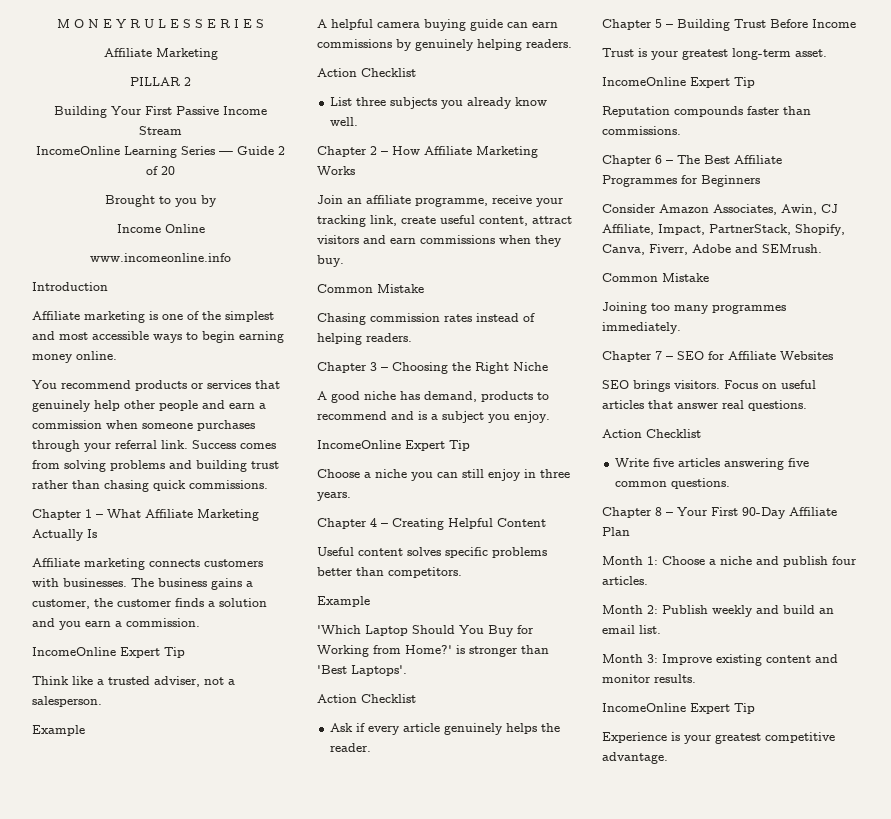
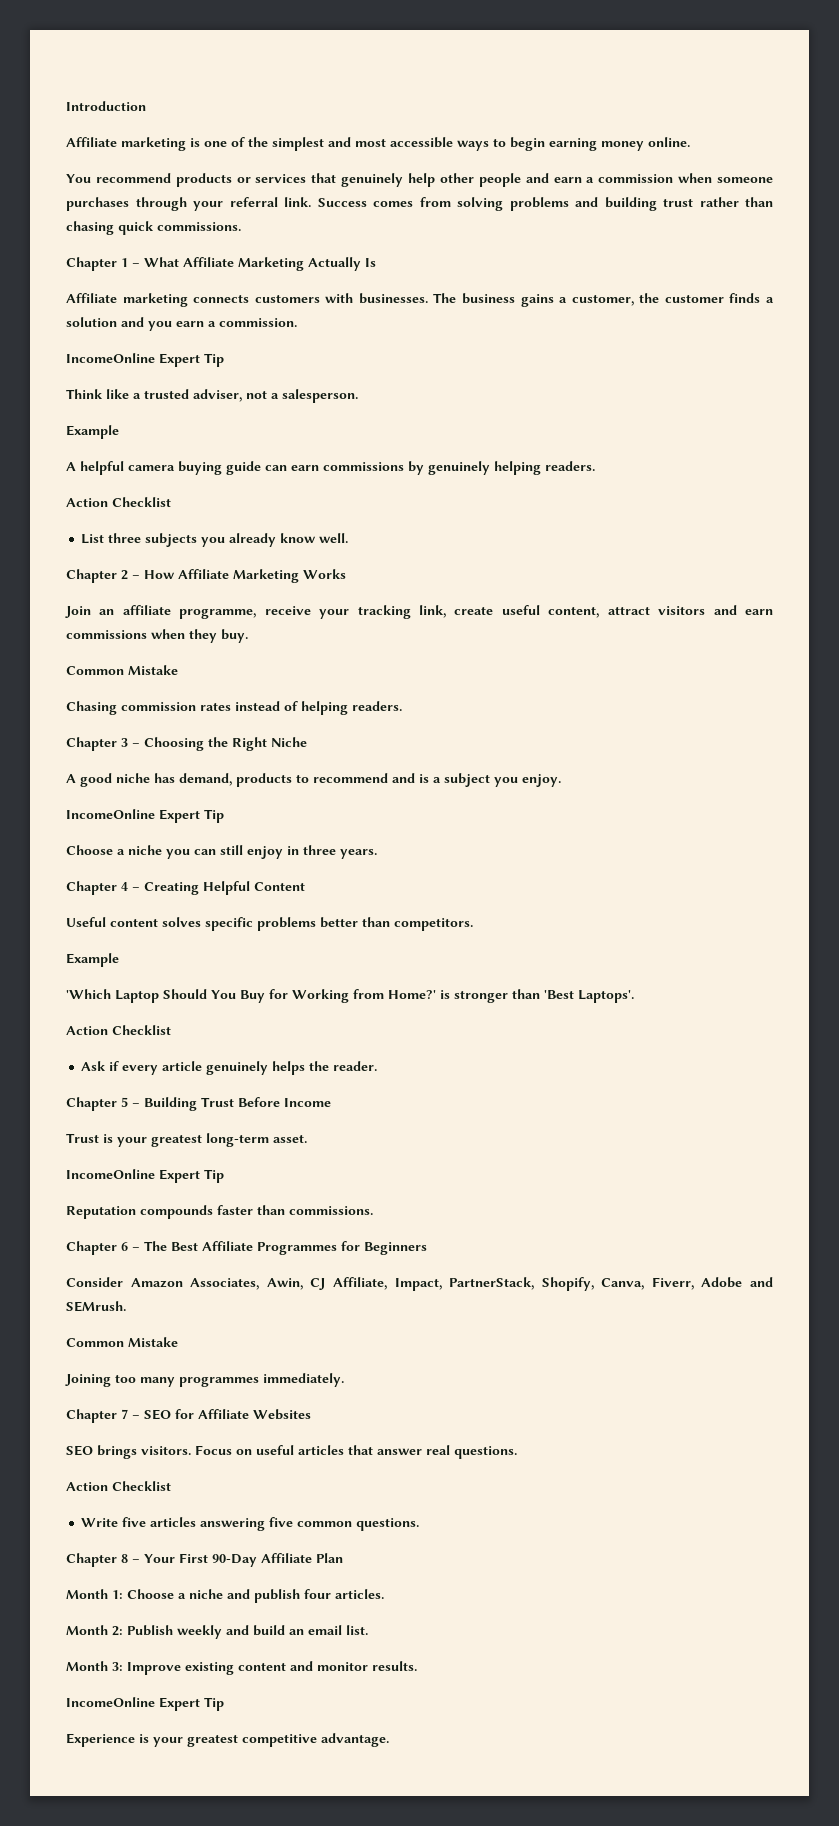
- M O N E Y R U L E S S E R I E S
- Affiliate Marketing
- PILLAR 2
- Building Your First Passive Income Stream
- IncomeOnline Learning Series — Guide 2 of 20
- Brought to you by
- Income Online
- www.incomeonline.info

